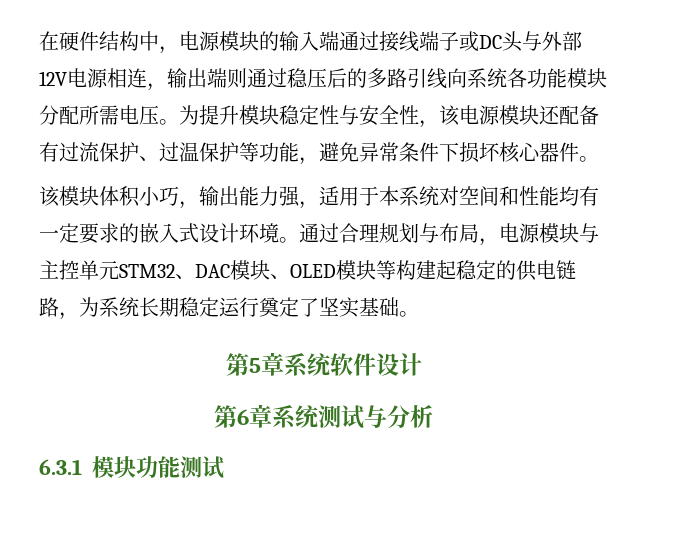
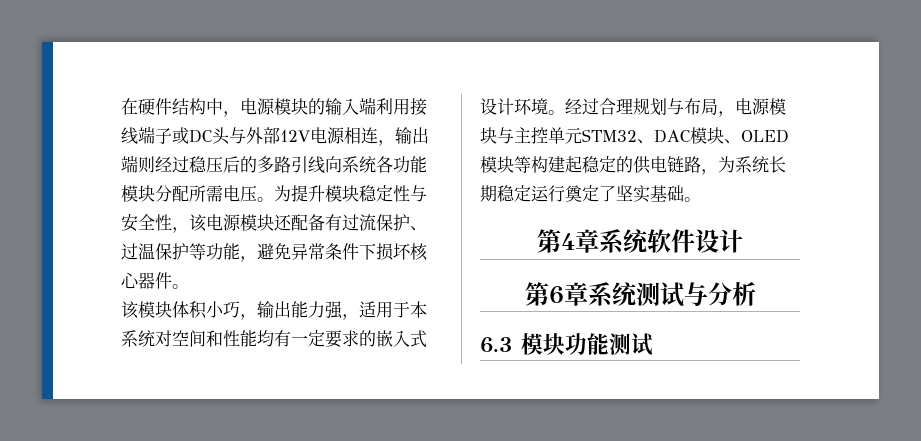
- 在硬件结构中，电源模块的输入端通过接线端子或DC头与外部12V电源相连，输出端则通过稳压后的多路引线向系统各功能模块分配所需电压。
+ 在硬件结构中，电源模块的输入端利用接线端子或DC头与外部12V电源相连，输出端则经过稳压后的多路引线向系统各功能模块分配所需电压。
- 通过合理规划与布局，电源模块与主控单元STM32、DAC模块、OLED模块等构建起稳定的供电链路，为系统长期稳定运行奠定了坚实基础。
+ 经过合理规划与布局，电源模块与主控单元STM32、DAC模块、OLED模块等构建起稳定的供电链路，为系统长期稳定运行奠定了坚实基础。
- 第5章系统软件设计
+ 第4章系统软件设计
- 6.3.1模块功能测试
+ 6.3模块功能测试

